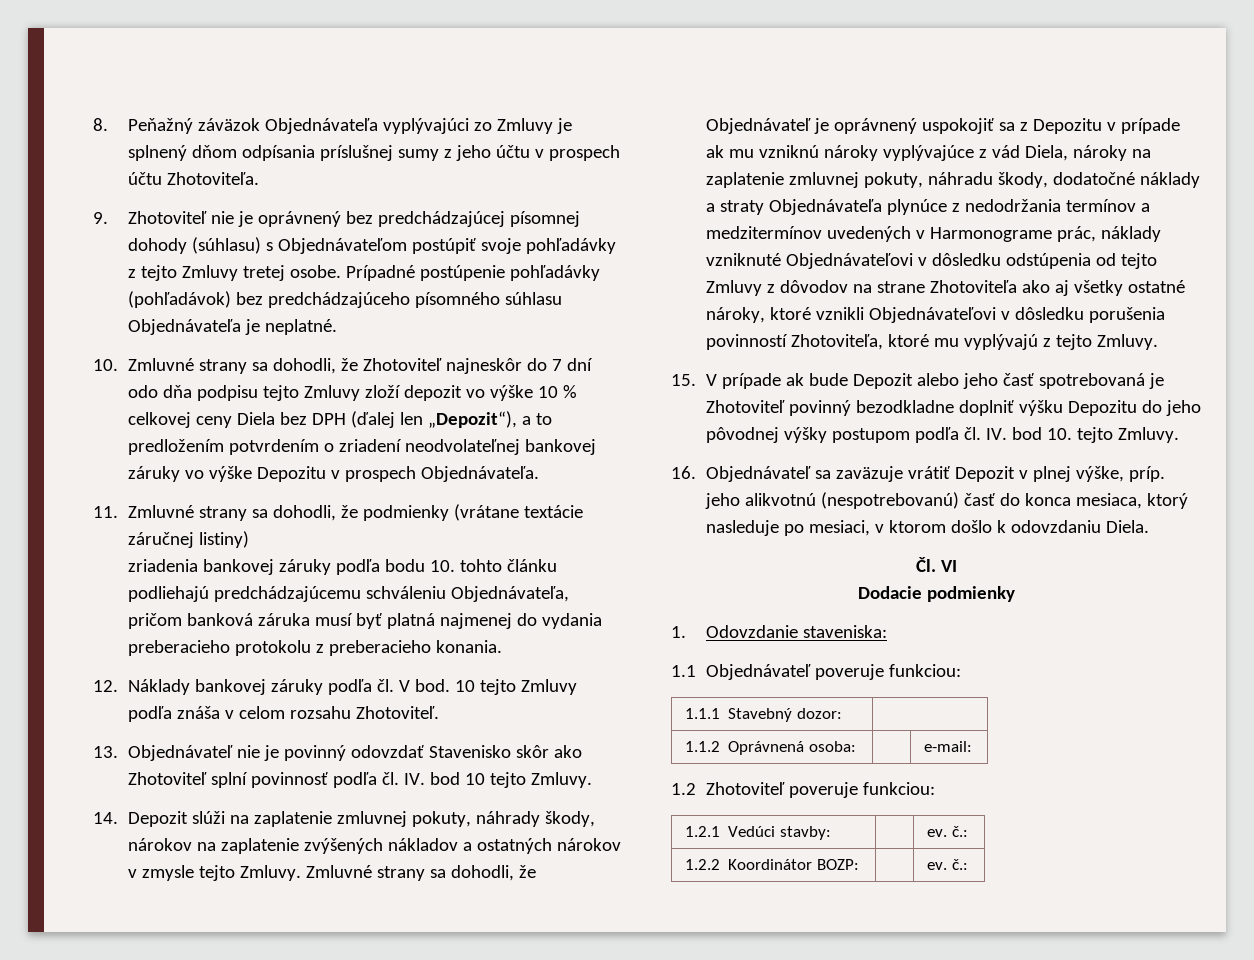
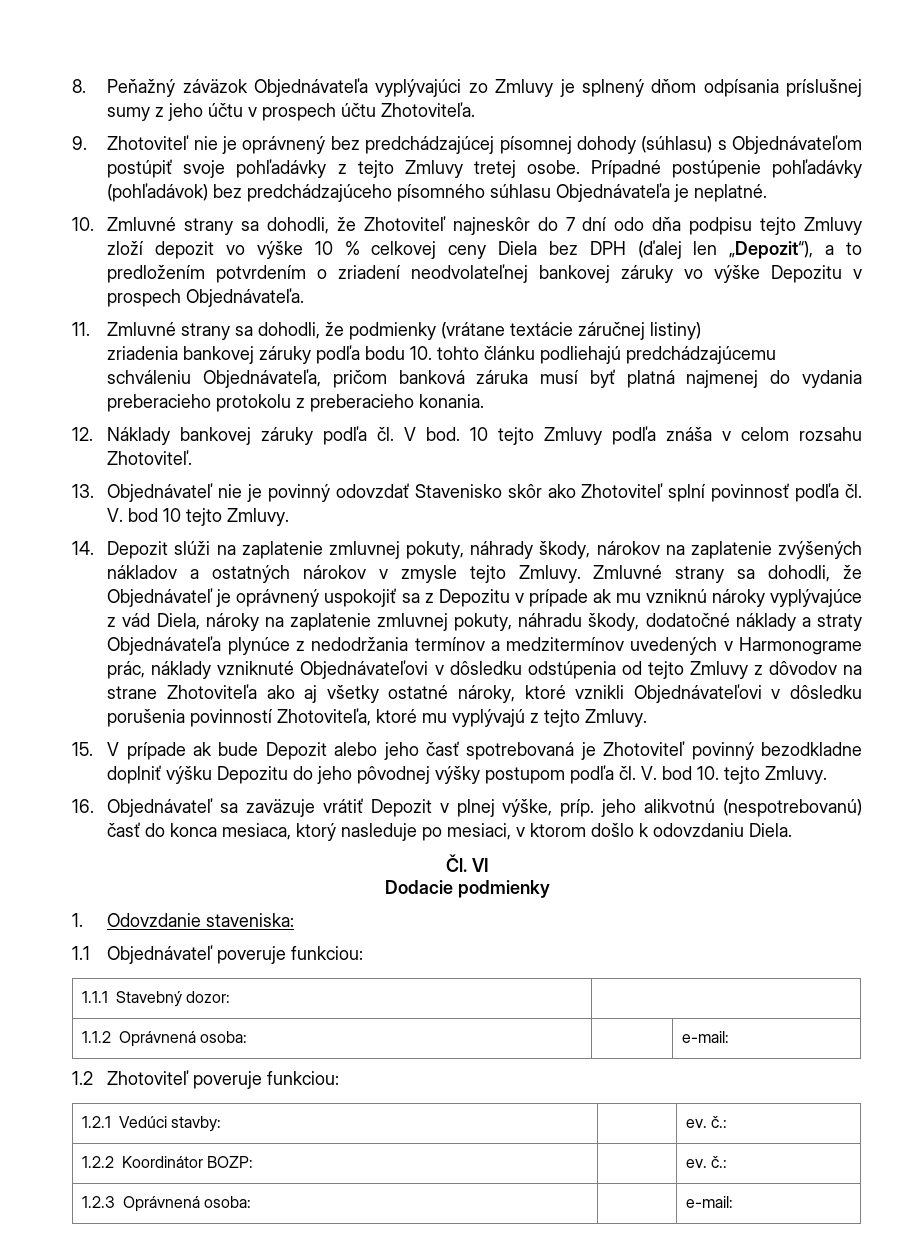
- 13. Objednávateľ nie je povinný odovzdať Stavenisko skôr ako Zhotoviteľ splní povinnosť podľa čl. IV. bod 10 tejto Zmluvy.
+ 13. Objednávateľ nie je povinný odovzdať Stavenisko skôr ako Zhotoviteľ splní povinnosť podľa čl. V. bod 10 tejto Zmluvy.
- 15. V prípade ak bude Depozit alebo jeho časť spotrebovaná je Zhotoviteľ povinný bezodkladne doplniť výšku Depozitu do jeho pôvodnej výšky postupom podľa čl. IV. bod 10. tejto Zmluvy.
+ 15. V prípade ak bude Depozit alebo jeho časť spotrebovaná je Zhotoviteľ povinný bezodkladne doplniť výšku Depozitu do jeho pôvodnej výšky postupom podľa čl. V. bod 10. tejto Zmluvy.
+ 1.2.3 Oprávnená osoba: | | e-mail:

